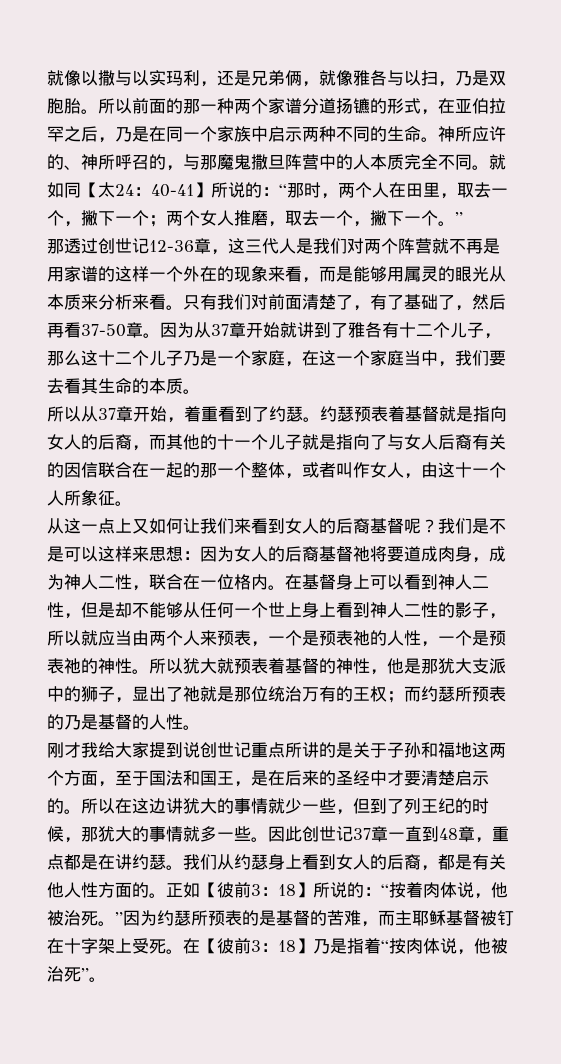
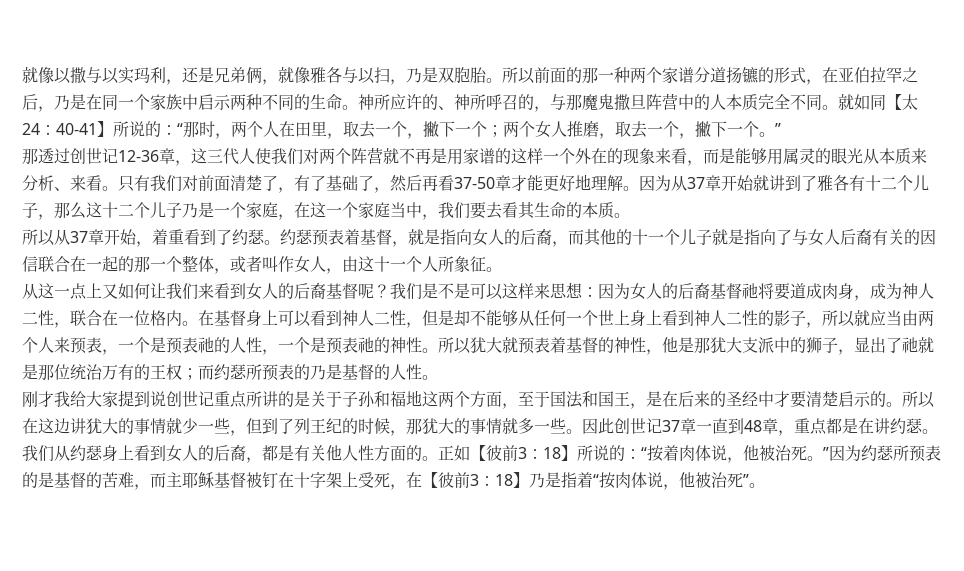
- 那透过创世记12-36章，这三代人是我们对两个阵营就不再是用家谱的这样一个外在的现象来看，而是能够用属灵的眼光从本质来分析来看。
+ 那透过创世记12-36章，这三代人使我们对两个阵营就不再是用家谱的这样一个外在的现象来看，而是能够用属灵的眼光从本质来分析、来看。
- 只有我们对前面清楚了，有了基础了，然后再看37-50章。
+ 只有我们对前面清楚了，有了基础了，然后再看37-50章才能更好地理解。
- 约瑟预表着基督就是指向女人的后裔，而其他的十一个儿子就是指向了与女人后裔有关的因信联合在一起的那一个整体，或者叫作女人，由这十一个人所象征。
+ 约瑟预表着基督，就是指向女人的后裔，而其他的十一个儿子就是指向了与女人后裔有关的因信联合在一起的那一个整体，或者叫作女人，由这十一个人所象征。
- 正如【彼前3：18】所说的：“按着肉体说，他被治死。”因为约瑟所预表的是基督的苦难，而主耶稣基督被钉在十字架上受死。在【彼前3：18】乃是指着“按肉体说，他被治死”。
+ 正如【彼前3：18】所说的：“按着肉体说，他被治死。”因为约瑟所预表的是基督的苦难，而主耶稣基督被钉在十字架上受死，在【彼前3：18】乃是指着“按肉体说，他被治死”。

